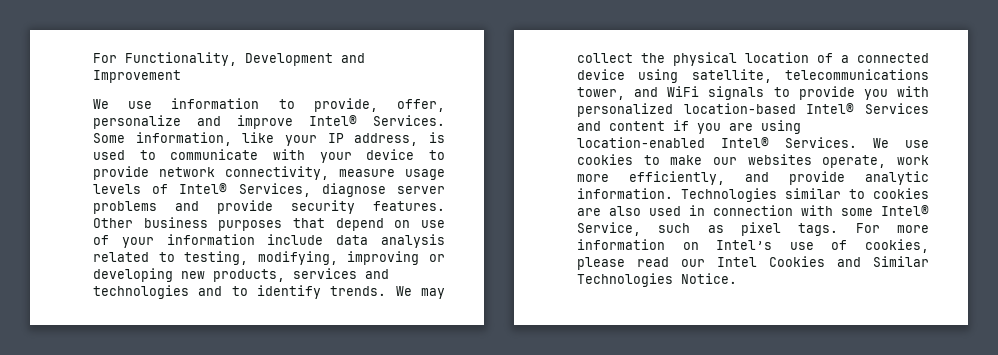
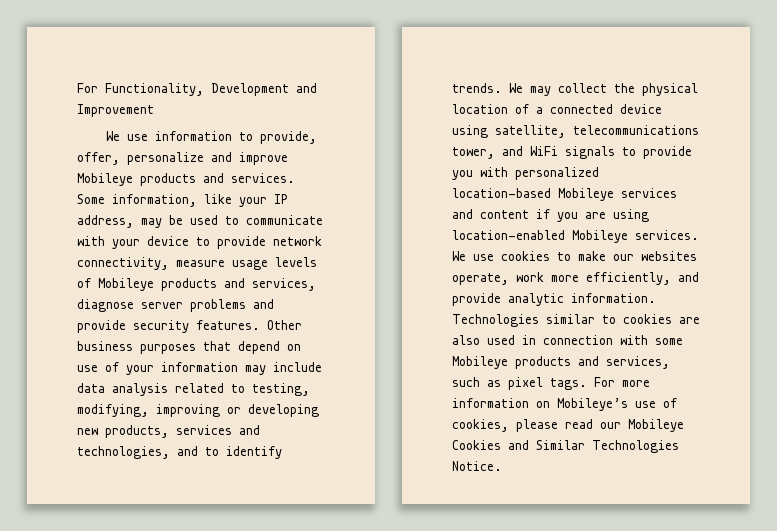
- We use information to provide, offer, personalize and improve Intel® Services.
+ We use information to provide, offer, personalize and improve Mobileye products and services.
- Some information, like your IP address, is used to communicate with your device to provide network connectivity, measure usage levels of Intel® Services, diagnose server problems and provide security features.
+ Some information, like your IP address, may be used to communicate with your device to provide network connectivity, measure usage levels of Mobileye products and services, diagnose server problems and provide security features.
- Other business purposes that depend on use of your information include data analysis related to testing, modifying, improving or developing new products, services and technologies and to identify trends.
+ Other business purposes that depend on use of your information may include data analysis related to testing, modifying, improving or developing new products, services and technologies, and to identify trends.
- We may collect the physical location of a connected device using satellite, telecommunications tower, and WiFi signals to provide you with personalized location-based Intel® Services and content if you are using location-enabled Intel® Services.
+ We may collect the physical location of a connected device using satellite, telecommunications tower, and WiFi signals to provide you with personalized location-based Mobileye services and content if you are using location-enabled Mobileye services.
- Technologies similar to cookies are also used in connection with some Intel® Service, such as pixel tags.
+ Technologies similar to cookies are also used in connection with some Mobileye products and services, such as pixel tags.
- For more information on Intel’s use of cookies, please read our Intel Cookies and Similar Technologies Notice.
+ For more information on Mobileye’s use of cookies, please read our Mobileye Cookies and Similar Technologies Notice.

